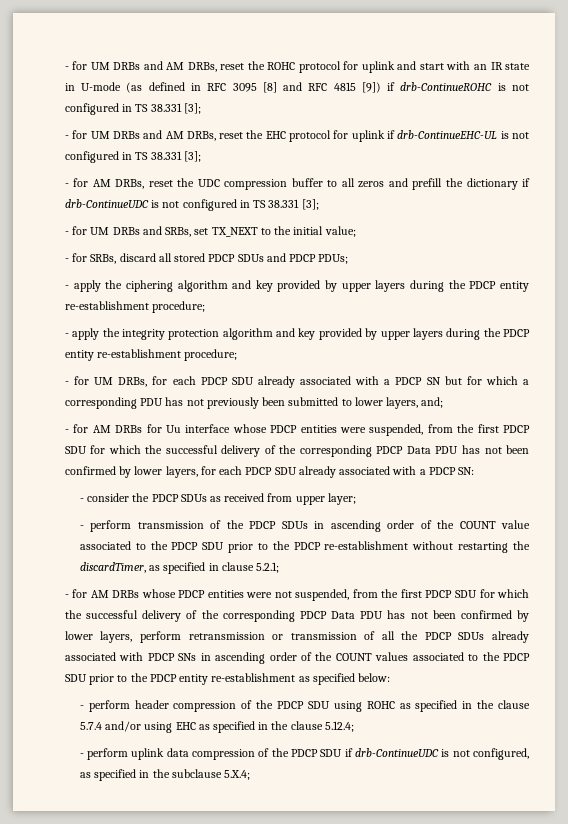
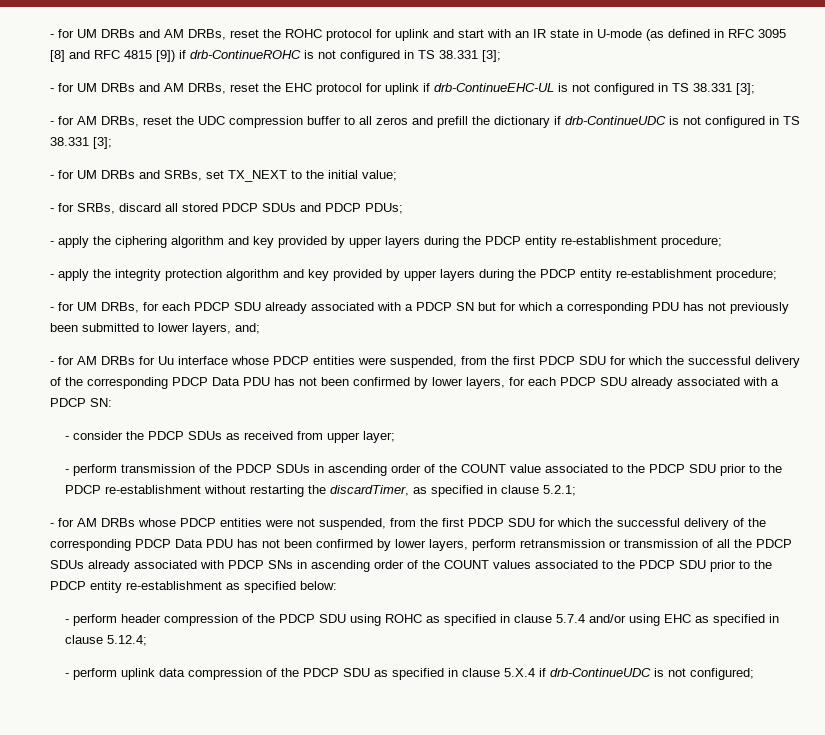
- - perform header compression of the PDCP SDU using ROHC as specified in the clause 5.7.4 and/or using EHC as specified in the clause 5.12.4;
+ - perform header compression of the PDCP SDU using ROHC as specified in clause 5.7.4 and/or using EHC as specified in clause 5.12.4;
- - perform uplink data compression of the PDCP SDU if drb-ContinueUDC is not configured, as specified in the subclause 5.X.4;
+ - perform uplink data compression of the PDCP SDU as specified in clause 5.X.4 if drb-ContinueUDC is not configured;

